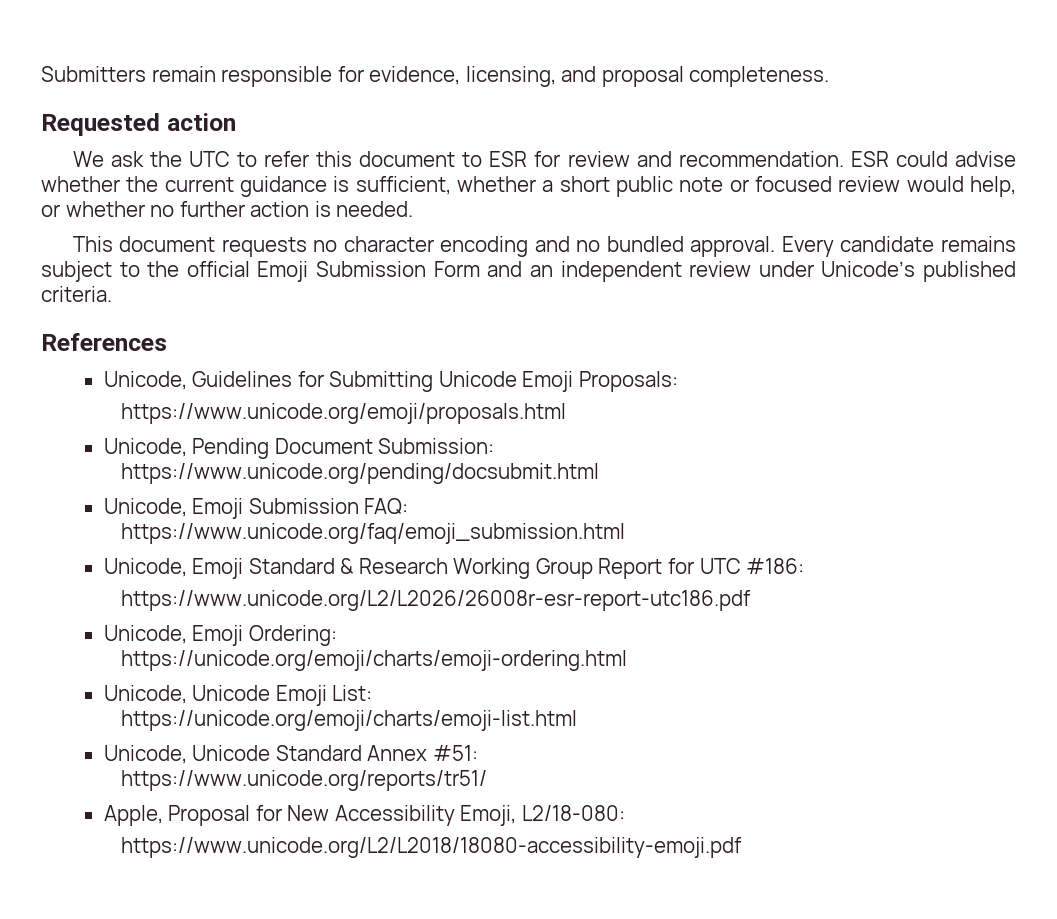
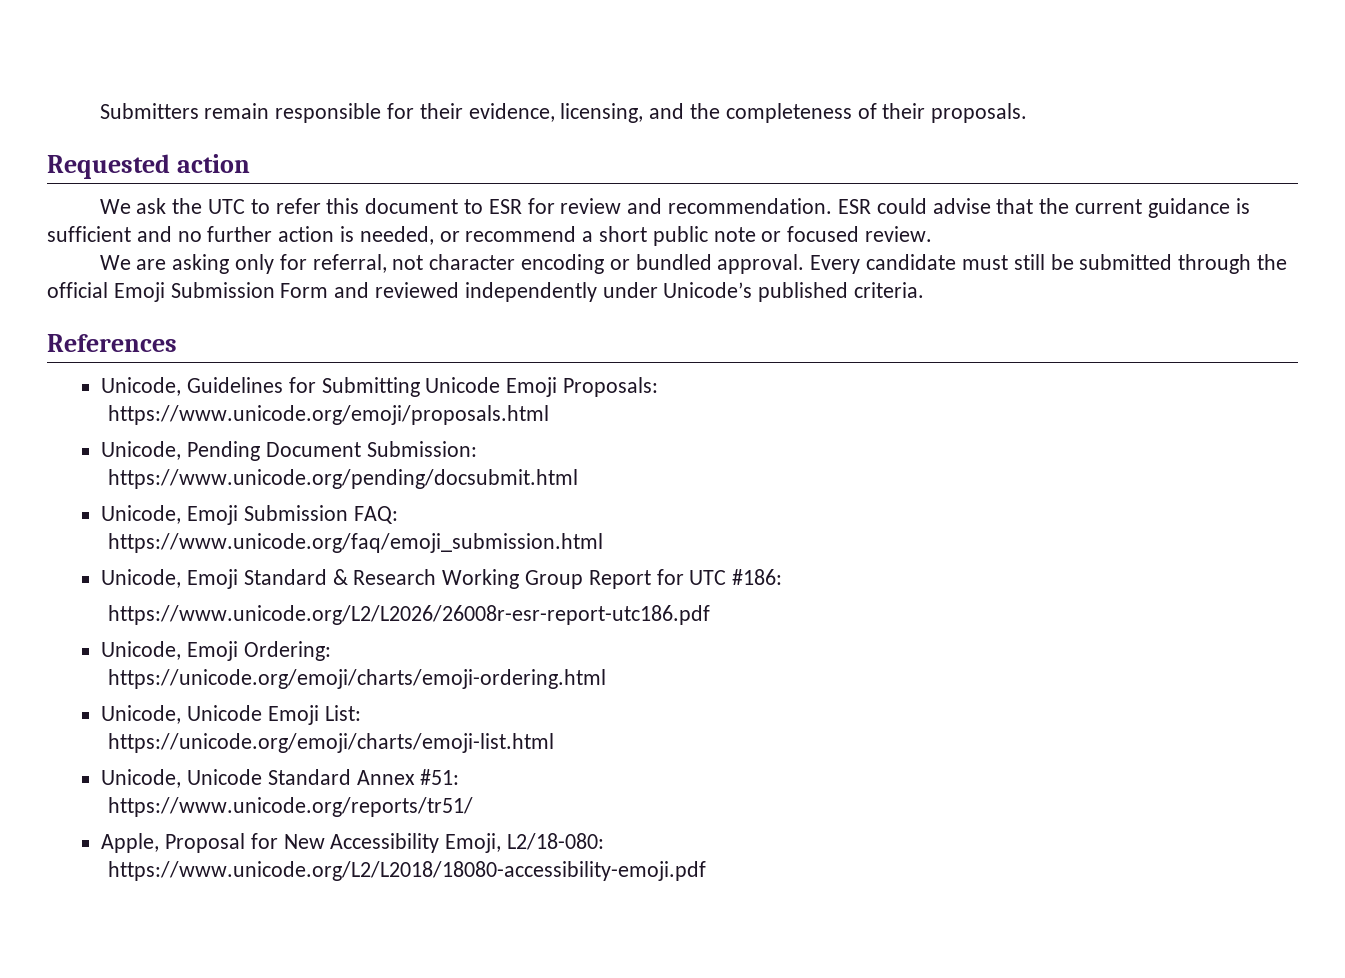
- Submitters remain responsible for evidence, licensing, and proposal completeness.
+ Submitters remain responsible for their evidence, licensing, and the completeness of their proposals.
- ESR could advise whether the current guidance is sufficient, whether a short public note or focused review would help, or whether no further action is needed.
- This document requests no character encoding and no bundled approval. Every candidate remains subject to the official Emoji Submission Form and an independent review under Unicode’s published criteria.
+ ESR could advise that the current guidance is sufficient and no further action is needed, or recommend a short public note or focused review.
+ We are asking only for referral, not character encoding or bundled approval. Every candidate must still be submitted through the official Emoji Submission Form and reviewed independently under Unicode’s published criteria.

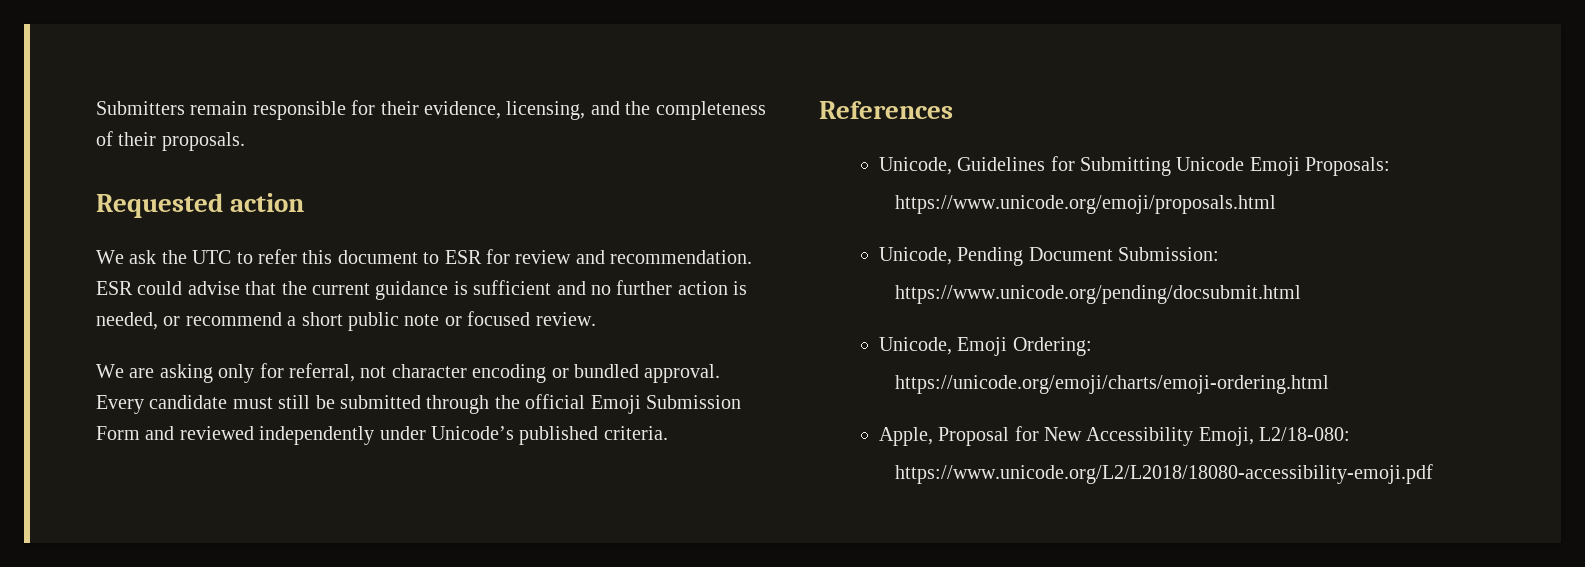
- Unicode, Emoji Submission FAQ:
- https://www.unicode.org/faq/emoji_submission.html
- Unicode, Emoji Standard & Research Working Group Report for UTC #186:
- https://www.unicode.org/L2/L2026/26008r-esr-report-utc186.pdf
  Unicode, Emoji Ordering:
  https://unicode.org/emoji/charts/emoji-ordering.html
- Unicode, Unicode Emoji List:
- https://unicode.org/emoji/charts/emoji-list.html
- Unicode, Unicode Standard Annex #51:
- https://www.unicode.org/reports/tr51/

